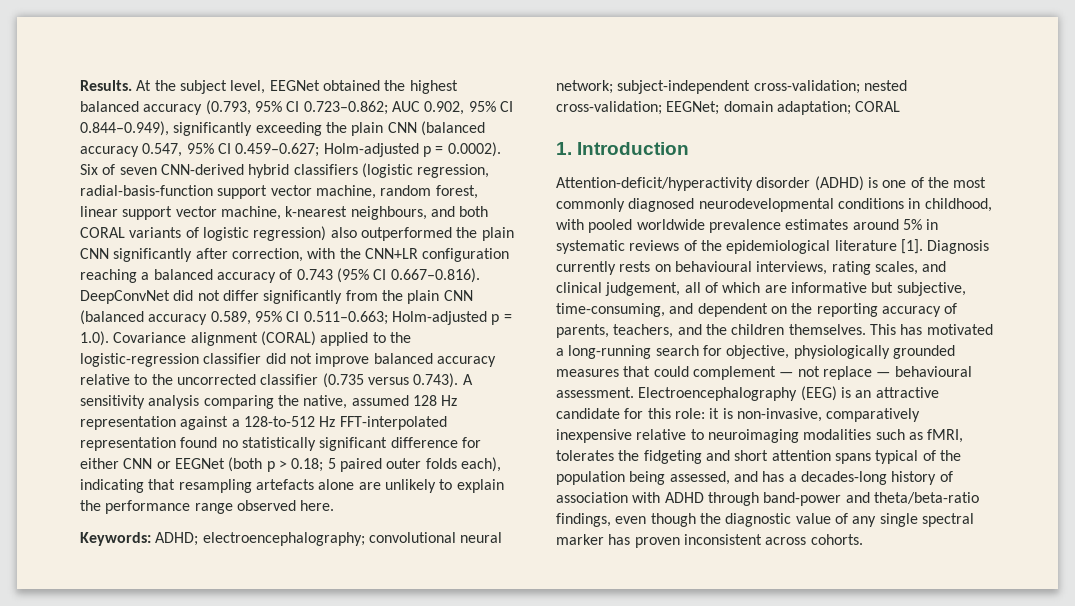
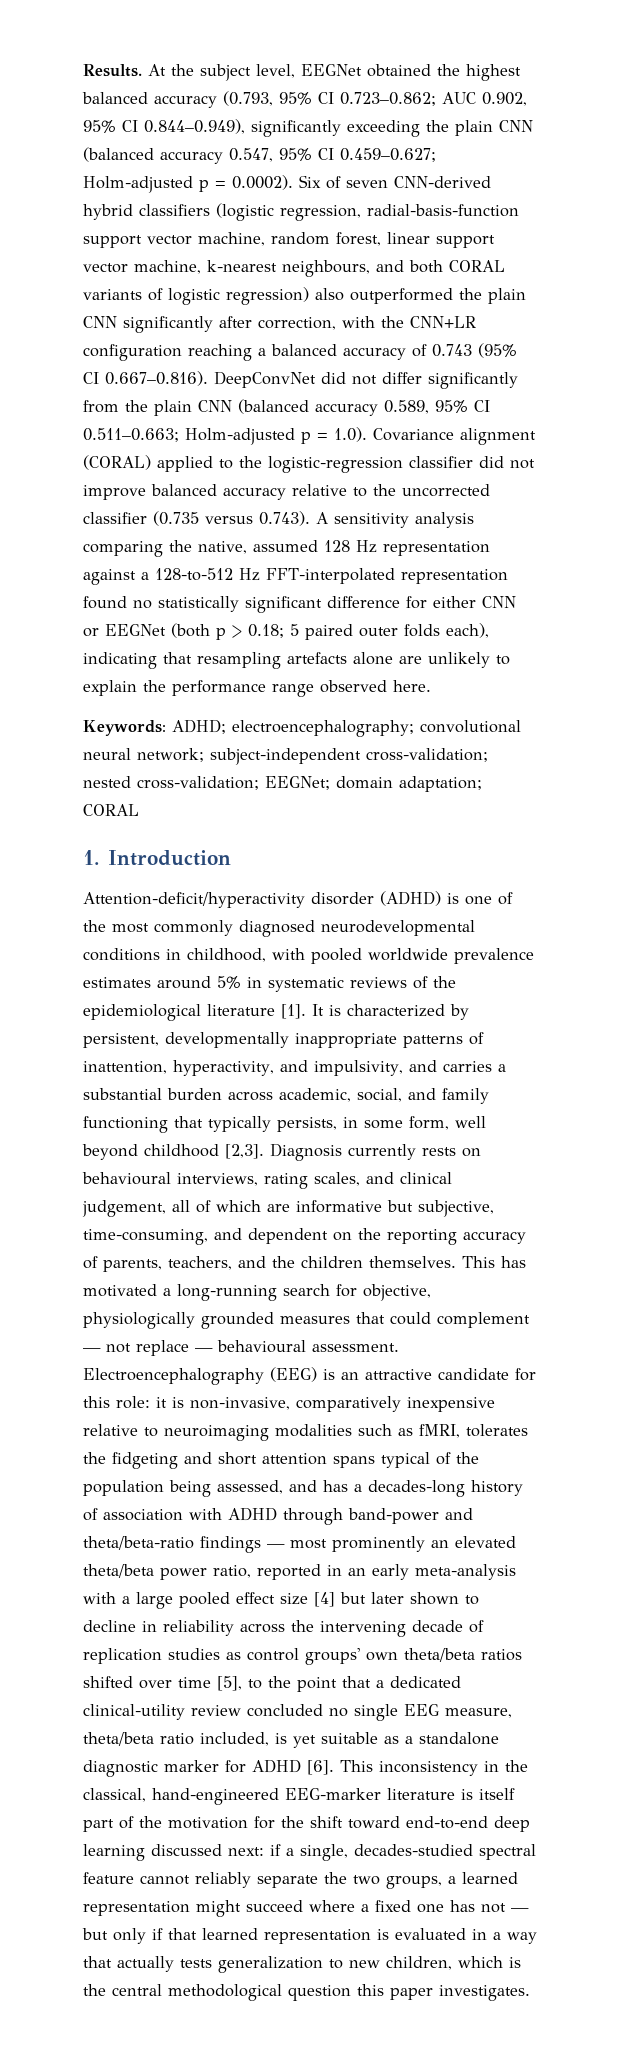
+ It is characterized by persistent, developmentally inappropriate patterns of inattention, hyperactivity, and impulsivity, and carries a substantial burden across academic, social, and family functioning that typically persists, in some form, well beyond childhood [2,3].
- Electroencephalography (EEG) is an attractive candidate for this role: it is non-invasive, comparatively inexpensive relative to neuroimaging modalities such as fMRI, tolerates the fidgeting and short attention spans typical of the population being assessed, and has a decades-long history of association with ADHD through band-power and theta/beta-ratio findings, even though the diagnostic value of any single spectral marker has proven inconsistent across cohorts.
+ Electroencephalography (EEG) is an attractive candidate for this role: it is non-invasive, comparatively inexpensive relative to neuroimaging modalities such as fMRI, tolerates the fidgeting and short attention spans typical of the population being assessed, and has a decades-long history of association with ADHD through band-power and theta/beta-ratio findings — most prominently an elevated theta/beta power ratio, reported in an early meta-analysis with a large pooled effect size [4] but later shown to decline in reliability across the intervening decade of replication studies as control groups' own theta/beta ratios shifted over time [5], to the point that a dedicated clinical-utility review concluded no single EEG measure, theta/beta ratio included, is yet suitable as a standalone diagnostic marker for ADHD [6]. This inconsistency in the classical, hand-engineered EEG-marker literature is itself part of the motivation for the shift toward end-to-end deep learning discussed next: if a single, decades-studied spectral feature cannot reliably separate the two groups, a learned representation might succeed where a fixed one has not — but only if that learned representation is evaluated in a way that actually tests generalization to new children, which is the central methodological question this paper investigates.

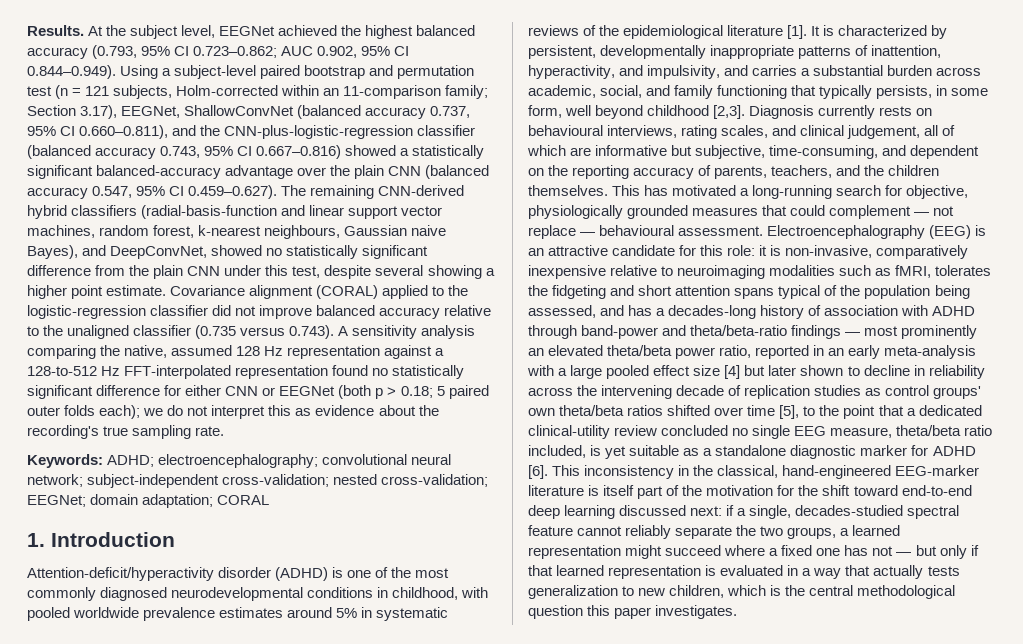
- At the subject level, EEGNet obtained the highest balanced accuracy (0.793, 95% CI 0.723–0.862;
+ At the subject level, EEGNet achieved the highest balanced accuracy (0.793, 95% CI 0.723–0.862;
- AUC 0.902, 95% CI 0.844–0.949), significantly exceeding the plain CNN (balanced accuracy 0.547, 95% CI 0.459–0.627; Holm-adjusted p = 0.0002). Six of seven CNN-derived hybrid classifiers (logistic regression, radial-basis-function support vector machine, random forest, linear support vector machine, k-nearest neighbours, and both CORAL variants of logistic regression) also outperformed the plain CNN significantly after correction, with the CNN+LR configuration reaching a balanced accuracy of 0.743 (95% CI 0.667–0.816). DeepConvNet did not differ significantly from the plain CNN (balanced accuracy 0.589, 95% CI 0.511–0.663; Holm-adjusted p = 1.0). Covariance alignment (CORAL) applied to the logistic-regression classifier did not improve balanced accuracy relative to the uncorrected classifier (0.735 versus 0.743). A sensitivity analysis comparing the native, assumed 128 Hz representation against a 128-to-512 Hz FFT-interpolated representation found no statistically significant difference for either CNN or EEGNet (both p > 0.18;
+ AUC 0.902, 95% CI 0.844–0.949). Using a subject-level paired bootstrap and permutation test (n = 121 subjects, Holm-corrected within an 11-comparison family; Section 3.17), EEGNet, ShallowConvNet (balanced accuracy 0.737, 95% CI 0.660–0.811), and the CNN-plus-logistic-regression classifier (balanced accuracy 0.743, 95% CI 0.667–0.816) showed a statistically significant balanced-accuracy advantage over the plain CNN (balanced accuracy 0.547, 95% CI 0.459–0.627). The remaining CNN-derived hybrid classifiers (radial-basis-function and linear support vector machines, random forest, k-nearest neighbours, Gaussian naive Bayes), and DeepConvNet, showed no statistically significant difference from the plain CNN under this test, despite several showing a higher point estimate. Covariance alignment (CORAL) applied to the logistic-regression classifier did not improve balanced accuracy relative to the unaligned classifier (0.735 versus 0.743). A sensitivity analysis comparing the native, assumed 128 Hz representation against a 128-to-512 Hz FFT-interpolated representation found no statistically significant difference for either CNN or EEGNet (both p > 0.18;
- 5 paired outer folds each), indicating that resampling artefacts alone are unlikely to explain the performance range observed here.
+ 5 paired outer folds each); we do not interpret this as evidence about the recording's true sampling rate.

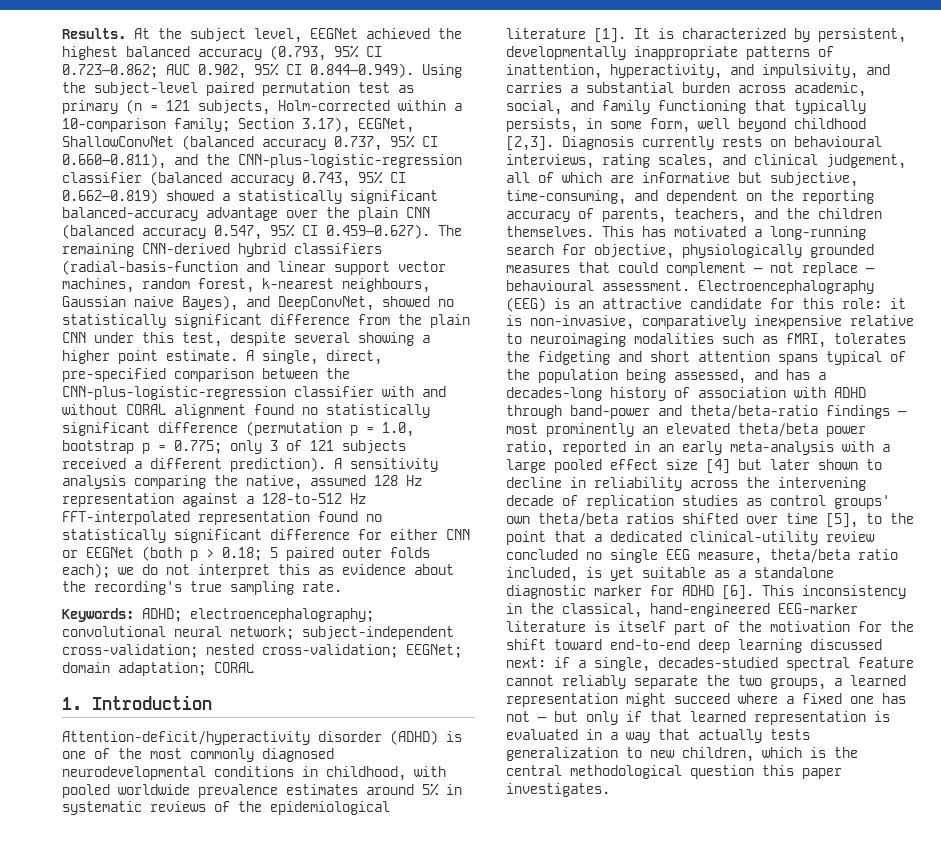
- AUC 0.902, 95% CI 0.844–0.949). Using a subject-level paired bootstrap and permutation test (n = 121 subjects, Holm-corrected within an 11-comparison family;
+ AUC 0.902, 95% CI 0.844–0.949). Using the subject-level paired permutation test as primary (n = 121 subjects, Holm-corrected within a 10-comparison family;
- Section 3.17), EEGNet, ShallowConvNet (balanced accuracy 0.737, 95% CI 0.660–0.811), and the CNN-plus-logistic-regression classifier (balanced accuracy 0.743, 95% CI 0.667–0.816) showed a statistically significant balanced-accuracy advantage over the plain CNN (balanced accuracy 0.547, 95% CI 0.459–0.627). The remaining CNN-derived hybrid classifiers (radial-basis-function and linear support vector machines, random forest, k-nearest neighbours, Gaussian naive Bayes), and DeepConvNet, showed no statistically significant difference from the plain CNN under this test, despite several showing a higher point estimate.
+ Section 3.17), EEGNet, ShallowConvNet (balanced accuracy 0.737, 95% CI 0.660–0.811), and the CNN-plus-logistic-regression classifier (balanced accuracy 0.743, 95% CI 0.662–0.819) showed a statistically significant balanced-accuracy advantage over the plain CNN (balanced accuracy 0.547, 95% CI 0.459–0.627). The remaining CNN-derived hybrid classifiers (radial-basis-function and linear support vector machines, random forest, k-nearest neighbours, Gaussian naive Bayes), and DeepConvNet, showed no statistically significant difference from the plain CNN under this test, despite several showing a higher point estimate.
- Covariance alignment (CORAL) applied to the logistic-regression classifier did not improve balanced accuracy relative to the unaligned classifier (0.735 versus 0.743). A sensitivity analysis comparing the native, assumed 128 Hz representation against a 128-to-512 Hz FFT-interpolated representation found no statistically significant difference for either CNN or EEGNet (both p > 0.18; 5 paired outer folds each); we do not interpret this as evidence about the recording's true sampling rate.
+ A single, direct, pre-specified comparison between the CNN-plus-logistic-regression classifier with and without CORAL alignment found no statistically significant difference (permutation p = 1.0, bootstrap p = 0.775; only 3 of 121 subjects received a different prediction). A sensitivity analysis comparing the native, assumed 128 Hz representation against a 128-to-512 Hz FFT-interpolated representation found no statistically significant difference for either CNN or EEGNet (both p > 0.18; 5 paired outer folds each); we do not interpret this as evidence about the recording's true sampling rate.

